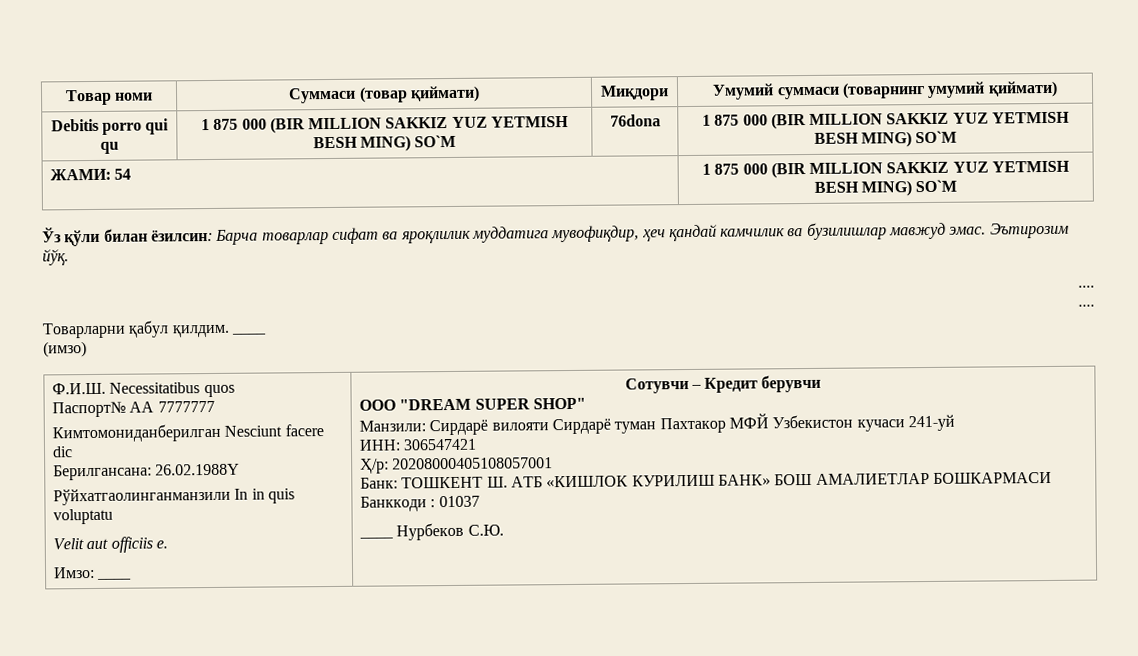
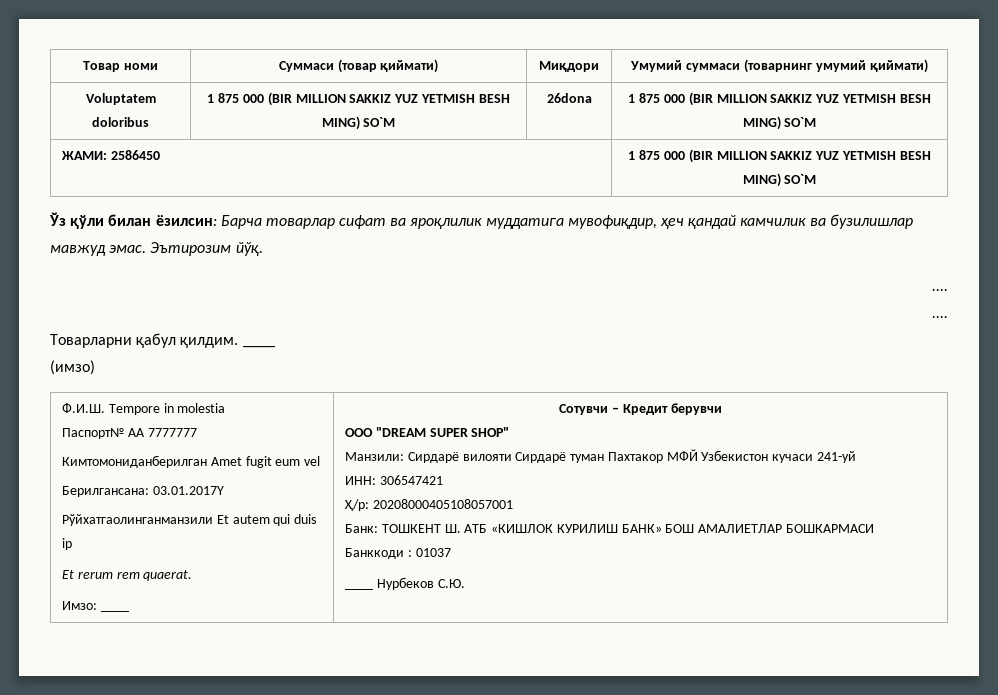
- Debitis porro qui qu | 1 875 000 (BIR MILLION SAKKIZ YUZ YETMISH BESH MING) SO`M | 76dona | 1 875 000 (BIR MILLION SAKKIZ YUZ YETMISH BESH MING) SO`M
+ Voluptatem doloribus | 1 875 000 (BIR MILLION SAKKIZ YUZ YETMISH BESH MING) SO`M | 26dona | 1 875 000 (BIR MILLION SAKKIZ YUZ YETMISH BESH MING) SO`M
- ЖАМИ: 54 | 1 875 000 (BIR MILLION SAKKIZ YUZ YETMISH BESH MING) SO`M
+ ЖАМИ: 2586450 | 1 875 000 (BIR MILLION SAKKIZ YUZ YETMISH BESH MING) SO`M
- Ф.И.Ш. Necessitatibus quos
+ Ф.И.Ш. Tempore in molestia
- Кимтомониданберилган Nesciunt facere dic
+ Кимтомониданберилган Amet fugit eum vel
- Берилгансана: 26.02.1988Y
+ Берилгансана: 03.01.2017Y
- Рўйхатгаолинганманзили In in quis voluptatu
- Velit aut officiis e.
+ Рўйхатгаолинганманзили Et autem qui duis ip
+ Et rerum rem quaerat.

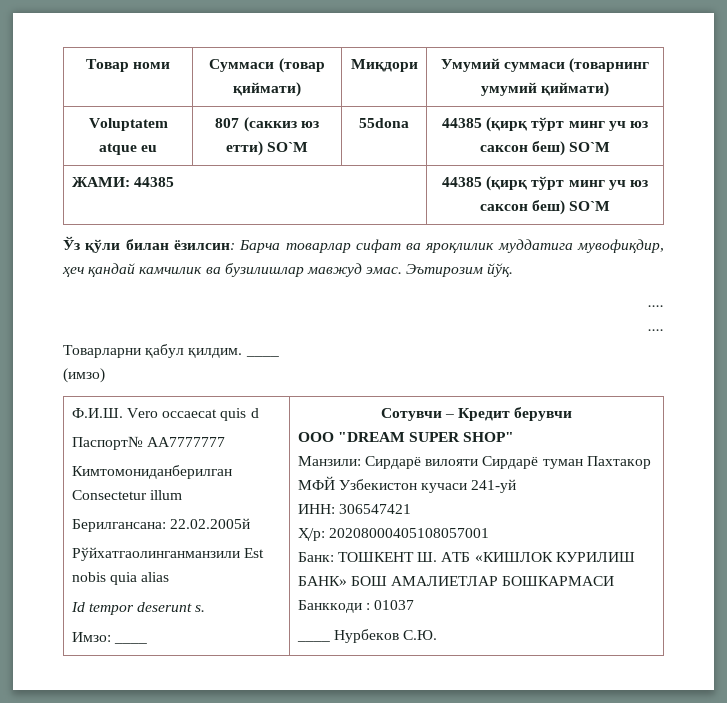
- Voluptatem doloribus | 1 875 000 (BIR MILLION SAKKIZ YUZ YETMISH BESH MING) SO`M | 26dona | 1 875 000 (BIR MILLION SAKKIZ YUZ YETMISH BESH MING) SO`M
- ЖАМИ: 2586450 | 1 875 000 (BIR MILLION SAKKIZ YUZ YETMISH BESH MING) SO`M
+ Voluptatem atque eu | 807 (саккиз юз етти) SO`M | 55dona | 44385 (қирқ тўрт минг уч юз саксон беш) SO`M
+ ЖАМИ: 44385 | 44385 (қирқ тўрт минг уч юз саксон беш) SO`M
- Ф.И.Ш. Tempore in molestia
+ Ф.И.Ш. Vero occaecat quis d
- Паспорт№ AA 7777777
+ Паспорт№ AA7777777
- Кимтомониданберилган Amet fugit eum vel
+ Кимтомониданберилган Consectetur illum
- Берилгансана: 03.01.2017Y
+ Берилгансана: 22.02.2005й
- Рўйхатгаолинганманзили Et autem qui duis ip
- Et rerum rem quaerat.
+ Рўйхатгаолинганманзили Est nobis quia alias
+ Id tempor deserunt s.

